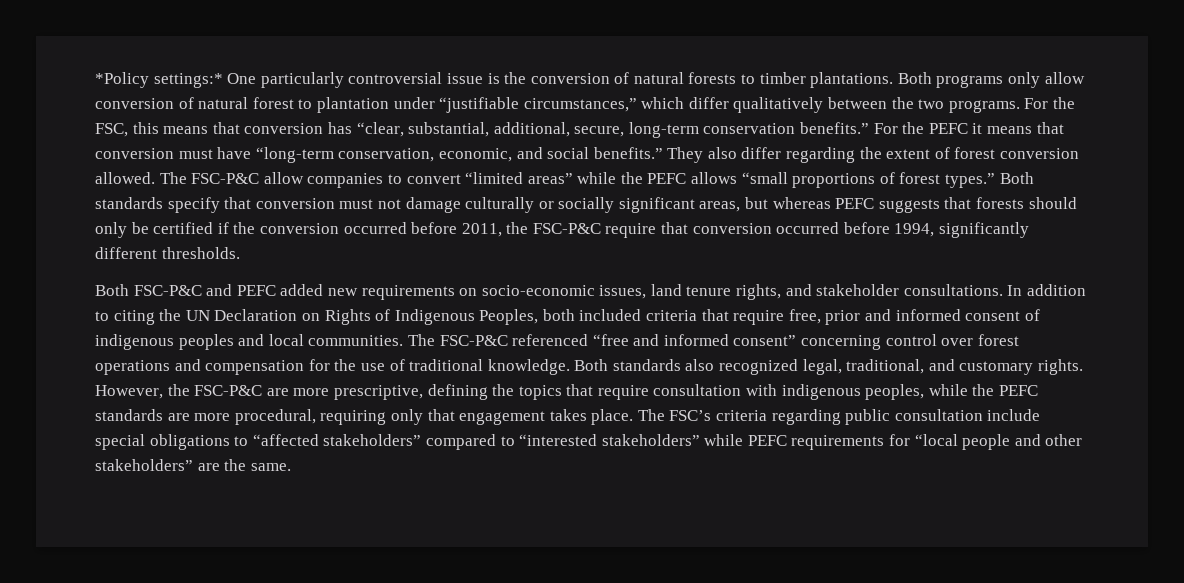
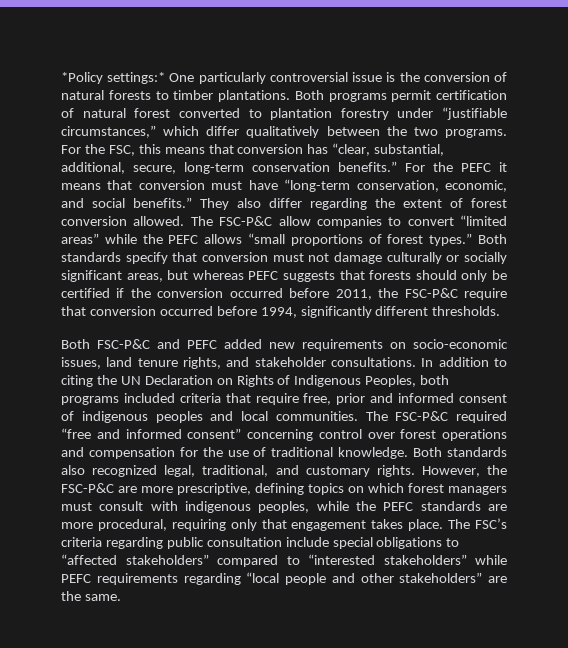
- Both programs only allow conversion of natural forest to plantation under “justifiable circumstances,” which differ qualitatively between the two programs.
+ Both programs permit certification of natural forest converted to plantation forestry under “justifiable circumstances,” which differ qualitatively between the two programs.
- In addition to citing the UN Declaration on Rights of Indigenous Peoples, both included criteria that require free, prior and informed consent of indigenous peoples and local communities.
+ In addition to citing the UN Declaration on Rights of Indigenous Peoples, both programs included criteria that require free, prior and informed consent of indigenous peoples and local communities.
- The FSC-P&C referenced “free and informed consent” concerning control over forest operations and compensation for the use of traditional knowledge.
+ The FSC-P&C required “free and informed consent” concerning control over forest operations and compensation for the use of traditional knowledge.
- However, the FSC-P&C are more prescriptive, defining the topics that require consultation with indigenous peoples, while the PEFC standards are more procedural, requiring only that engagement takes place.
+ However, the FSC-P&C are more prescriptive, defining topics on which forest managers must consult with indigenous peoples, while the PEFC standards are more procedural, requiring only that engagement takes place.
- The FSC’s criteria regarding public consultation include special obligations to “affected stakeholders” compared to “interested stakeholders” while PEFC requirements for “local people and other stakeholders” are the same.
+ The FSC’s criteria regarding public consultation include special obligations to “affected stakeholders” compared to “interested stakeholders” while PEFC requirements regarding “local people and other stakeholders” are the same.

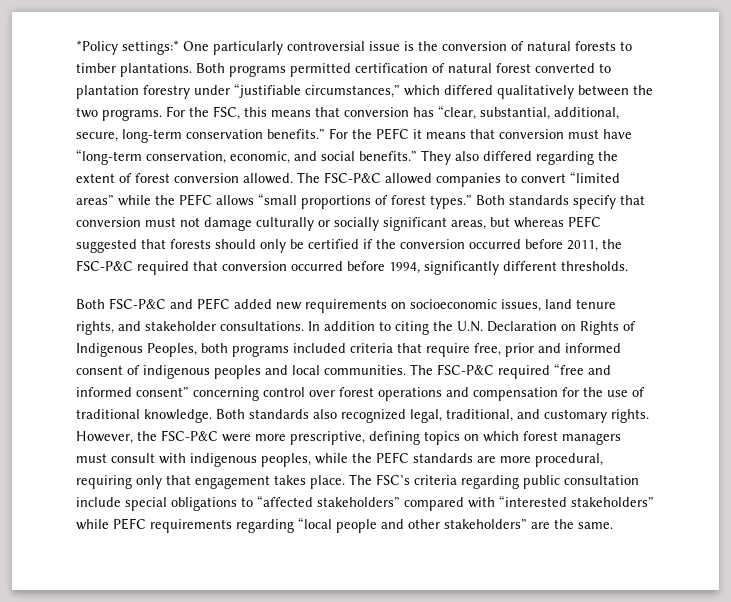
- Both programs permit certification of natural forest converted to plantation forestry under “justifiable circumstances,” which differ qualitatively between the two programs.
+ Both programs permitted certification of natural forest converted to plantation forestry under “justifiable circumstances,” which differed qualitatively between the two programs.
- They also differ regarding the extent of forest conversion allowed.
+ They also differed regarding the extent of forest conversion allowed.
- The FSC-P&C allow companies to convert “limited areas” while the PEFC allows “small proportions of forest types.”
+ The FSC-P&C allowed companies to convert “limited areas” while the PEFC allows “small proportions of forest types.”
- Both standards specify that conversion must not damage culturally or socially significant areas, but whereas PEFC suggests that forests should only be certified if the conversion occurred before 2011, the FSC-P&C require that conversion occurred before 1994, significantly different thresholds.
+ Both standards specify that conversion must not damage culturally or socially significant areas, but whereas PEFC suggested that forests should only be certified if the conversion occurred before 2011, the FSC-P&C required that conversion occurred before 1994, significantly different thresholds.
- Both FSC-P&C and PEFC added new requirements on socio-economic issues, land tenure rights, and stakeholder consultations.
+ Both FSC-P&C and PEFC added new requirements on socioeconomic issues, land tenure rights, and stakeholder consultations.
- In addition to citing the UN Declaration on Rights of Indigenous Peoples, both programs included criteria that require free, prior and informed consent of indigenous peoples and local communities.
+ In addition to citing the U.N. Declaration on Rights of Indigenous Peoples, both programs included criteria that require free, prior and informed consent of indigenous peoples and local communities.
- However, the FSC-P&C are more prescriptive, defining topics on which forest managers must consult with indigenous peoples, while the PEFC standards are more procedural, requiring only that engagement takes place.
+ However, the FSC-P&C were more prescriptive, defining topics on which forest managers must consult with indigenous peoples, while the PEFC standards are more procedural, requiring only that engagement takes place.
- The FSC’s criteria regarding public consultation include special obligations to “affected stakeholders” compared to “interested stakeholders” while PEFC requirements regarding “local people and other stakeholders” are the same.
+ The FSC’s criteria regarding public consultation include special obligations to “affected stakeholders” compared with “interested stakeholders” while PEFC requirements regarding “local people and other stakeholders” are the same.

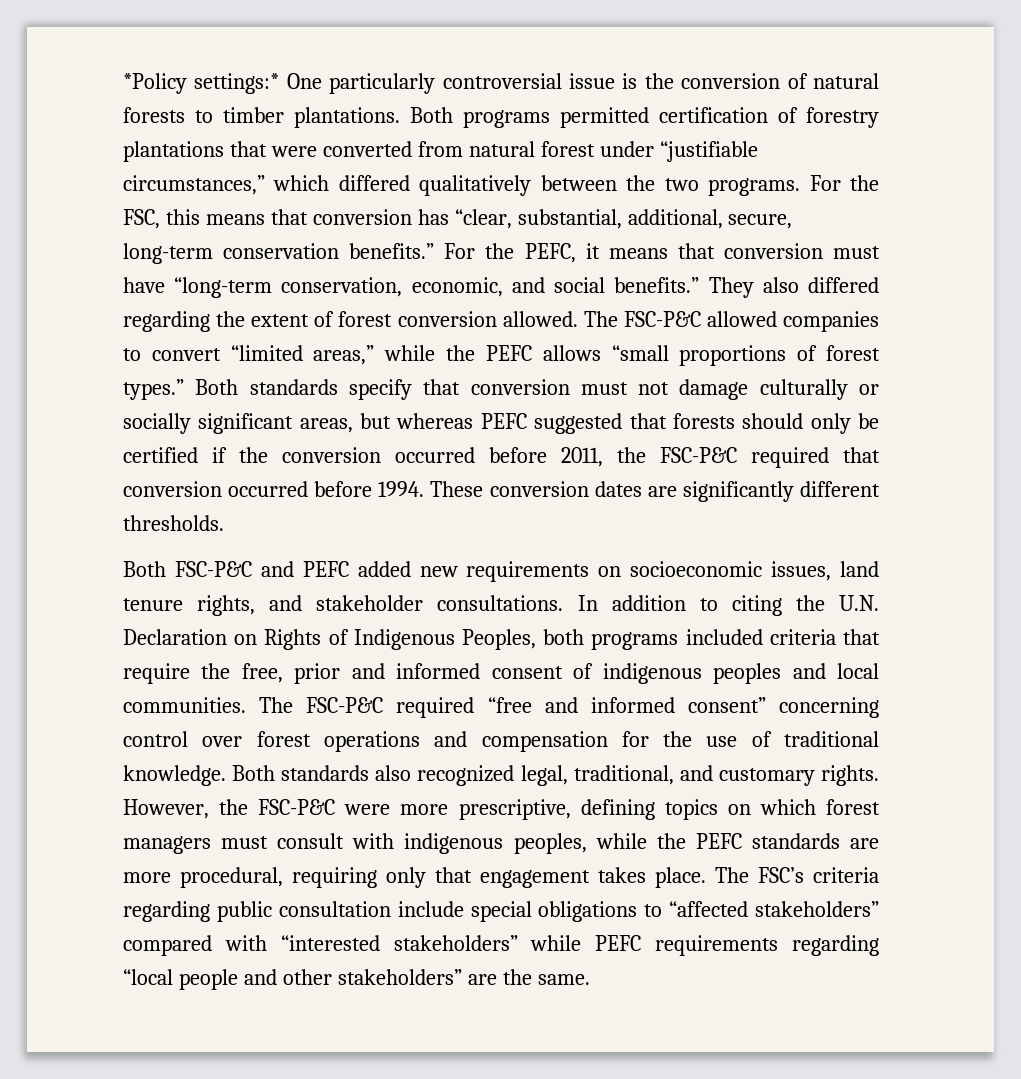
- Both programs permitted certification of natural forest converted to plantation forestry under “justifiable circumstances,” which differed qualitatively between the two programs.
+ Both programs permitted certification of forestry plantations that were converted from natural forest under “justifiable circumstances,” which differed qualitatively between the two programs.
- For the PEFC it means that conversion must have “long-term conservation, economic, and social benefits.”
+ For the PEFC, it means that conversion must have “long-term conservation, economic, and social benefits.”
- The FSC-P&C allowed companies to convert “limited areas” while the PEFC allows “small proportions of forest types.”
+ The FSC-P&C allowed companies to convert “limited areas,” while the PEFC allows “small proportions of forest types.”
- Both standards specify that conversion must not damage culturally or socially significant areas, but whereas PEFC suggested that forests should only be certified if the conversion occurred before 2011, the FSC-P&C required that conversion occurred before 1994, significantly different thresholds.
+ Both standards specify that conversion must not damage culturally or socially significant areas, but whereas PEFC suggested that forests should only be certified if the conversion occurred before 2011, the FSC-P&C required that conversion occurred before 1994. These conversion dates are significantly different thresholds.
- In addition to citing the U.N. Declaration on Rights of Indigenous Peoples, both programs included criteria that require free, prior and informed consent of indigenous peoples and local communities.
+ In addition to citing the U.N. Declaration on Rights of Indigenous Peoples, both programs included criteria that require the free, prior and informed consent of indigenous peoples and local communities.

